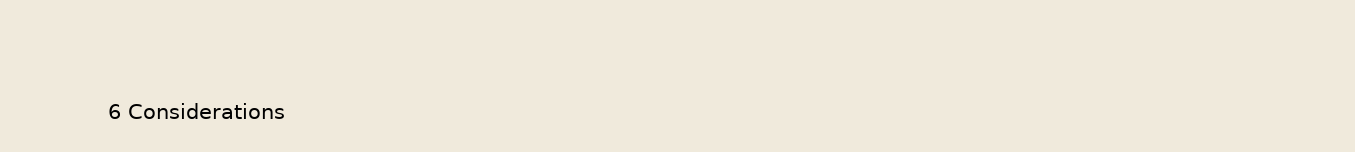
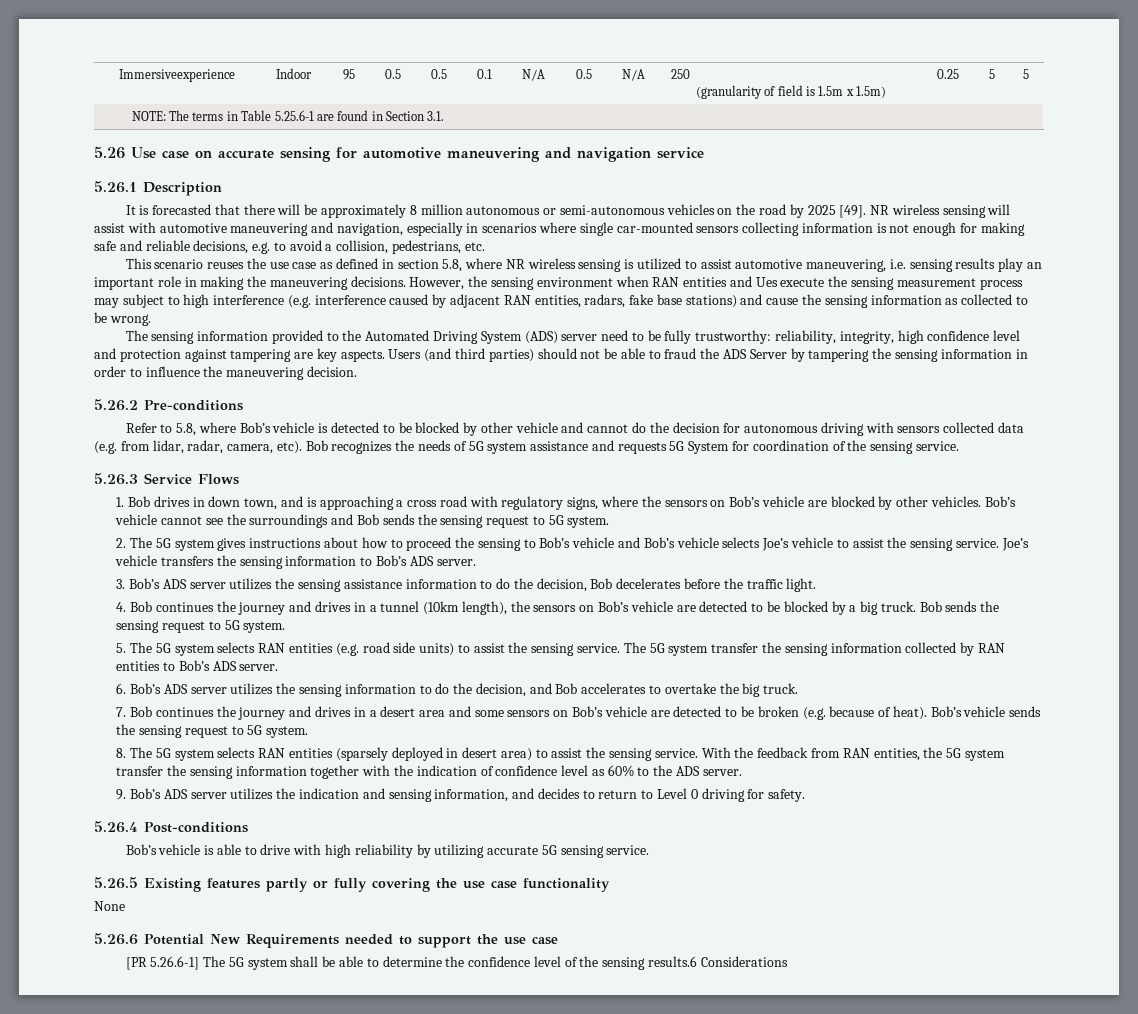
- 6 Considerations
+ Immersiveexperience | Indoor | 95 | 0.5 | 0.5 | 0.1 | N/A | 0.5 | N/A | 250
+ (granularity of field is 1.5m x 1.5m) | 0.25 | 5 | 5
+ NOTE: The terms in Table 5.25.6-1 are found in Section 3.1.
+ 5.26 Use case on accurate sensing for automotive maneuvering and navigation service
+ 5.26.1 Description
+ It is forecasted that there will be approximately 8 million autonomous or semi-autonomous vehicles on the road by 2025 [49]. NR wireless sensing will assist with automotive maneuvering and navigation, especially in scenarios where single car-mounted sensors collecting information is not enough for making safe and reliable decisions, e.g. to avoid a collision, pedestrians, etc.
+ This scenario reuses the use case as defined in section 5.8, where NR wireless sensing is utilized to assist automotive maneuvering, i.e. sensing results play an important role in making the maneuvering decisions. However, the sensing environment when RAN entities and Ues execute the sensing measurement process may subject to high interference (e.g. interference caused by adjacent RAN entities, radars, fake base stations) and cause the sensing information as collected to be wrong.
+ The sensing information provided to the Automated Driving System (ADS) server need to be fully trustworthy: reliability, integrity, high confidence level and protection against tampering are key aspects. Users (and third parties) should not be able to fraud the ADS Server by tampering the sensing information in order to influence the maneuvering decision.
+ 5.26.2 Pre-conditions
+ Refer to 5.8, where Bob’s vehicle is detected to be blocked by other vehicle and cannot do the decision for autonomous driving with sensors collected data (e.g. from lidar, radar, camera, etc). Bob recognizes the needs of 5G system assistance and requests 5G System for coordination of the sensing service.
+ 5.26.3 Service Flows
+ 1. Bob drives in down town, and is approaching a cross road with regulatory signs, where the sensors on Bob’s vehicle are blocked by other vehicles. Bob’s vehicle cannot see the surroundings and Bob sends the sensing request to 5G system.
+ 2. The 5G system gives instructions about how to proceed the sensing to Bob’s vehicle and Bob’s vehicle selects Joe’s vehicle to assist the sensing service. Joe’s vehicle transfers the sensing information to Bob’s ADS server.
+ 3. Bob’s ADS server utilizes the sensing assistance information to do the decision, Bob decelerates before the traffic light.
+ 4. Bob continues the journey and drives in a tunnel (10km length), the sensors on Bob’s vehicle are detected to be blocked by a big truck. Bob sends the sensing request to 5G system.
+ 5. The 5G system selects RAN entities (e.g. road side units) to assist the sensing service. The 5G system transfer the sensing information collected by RAN entities to Bob’s ADS server.
+ 6. Bob’s ADS server utilizes the sensing information to do the decision, and Bob accelerates to overtake the big truck.
+ 7. Bob continues the journey and drives in a desert area and some sensors on Bob’s vehicle are detected to be broken (e.g. because of heat). Bob’s vehicle sends the sensing request to 5G system.
+ 8. The 5G system selects RAN entities (sparsely deployed in desert area) to assist the sensing service. With the feedback from RAN entities, the 5G system transfer the sensing information together with the indication of confidence level as 60% to the ADS server.
+ 9. Bob’s ADS server utilizes the indication and sensing information, and decides to return to Level 0 driving for safety.
+ 5.26.4 Post-conditions
+ Bob’s vehicle is able to drive with high reliability by utilizing accurate 5G sensing service.
+ 5.26.5 Existing features partly or fully covering the use case functionality
+ None
+ 5.26.6 Potential New Requirements needed to support the use case
+ [PR 5.26.6-1] The 5G system shall be able to determine the confidence level of the sensing results.6 Considerations

